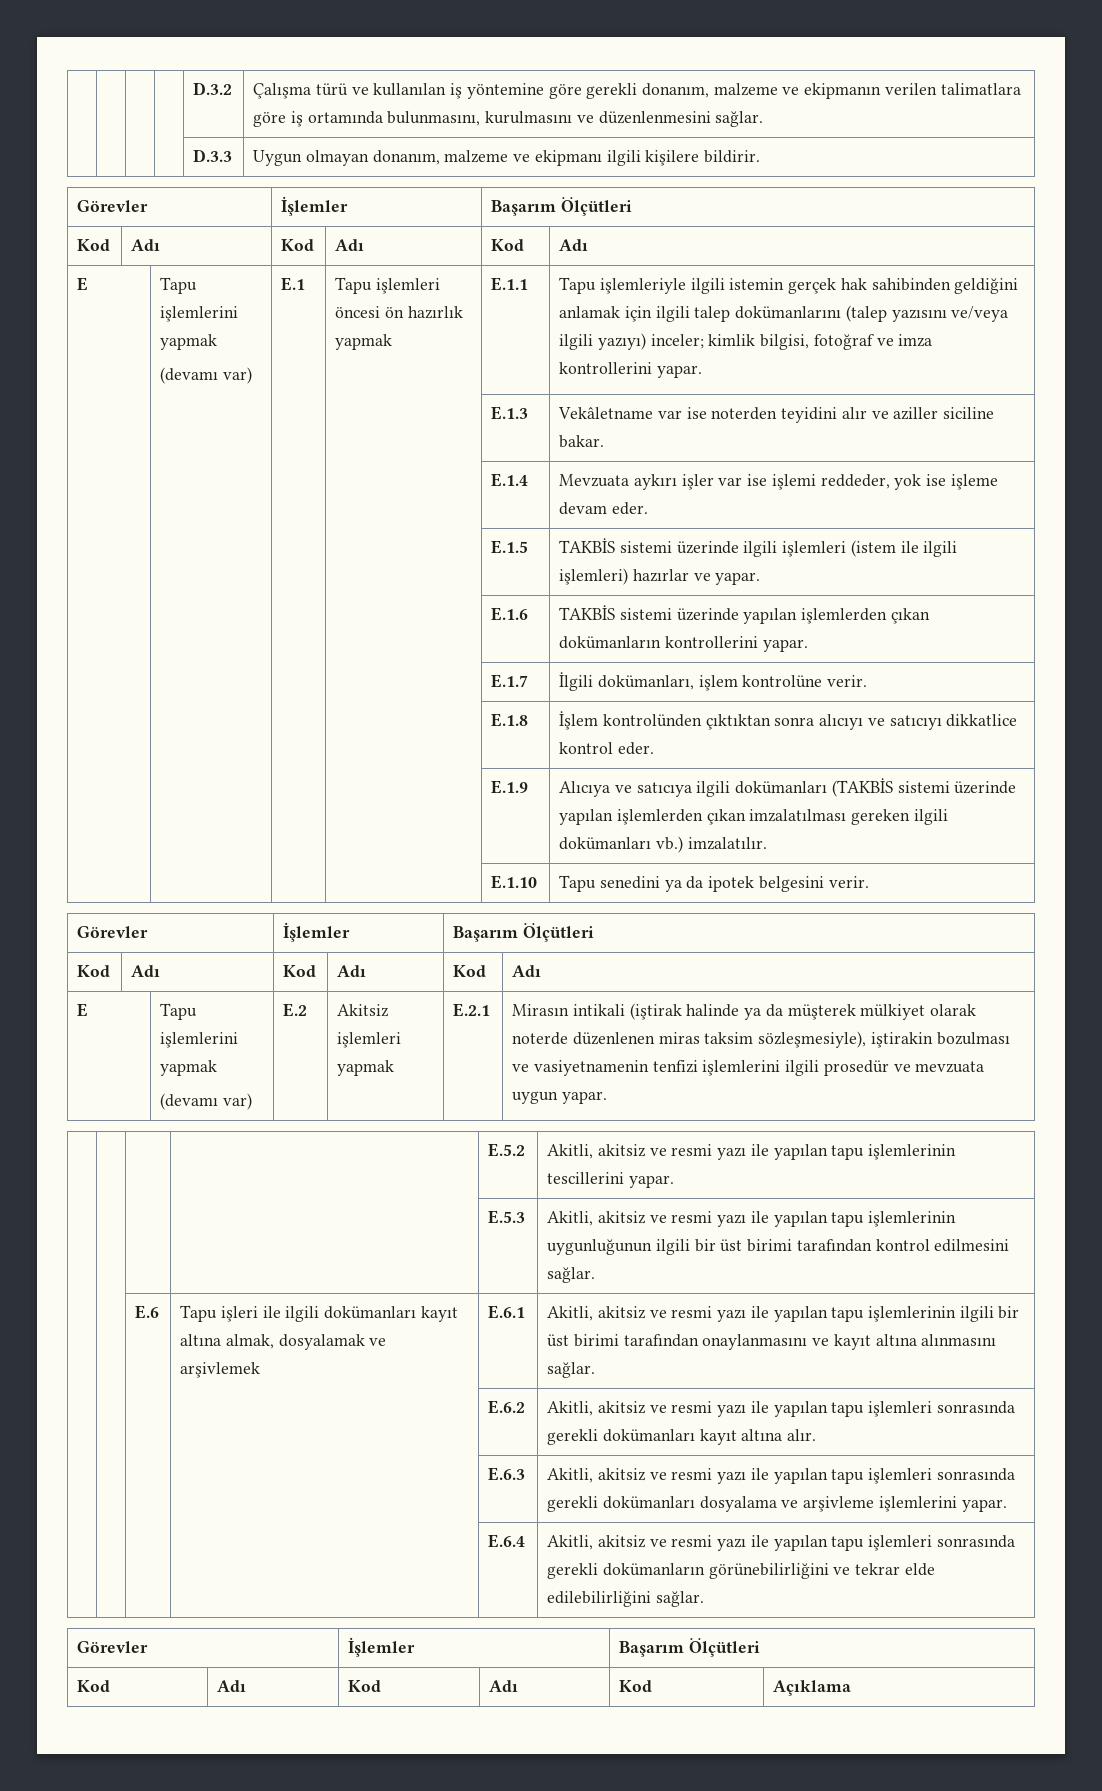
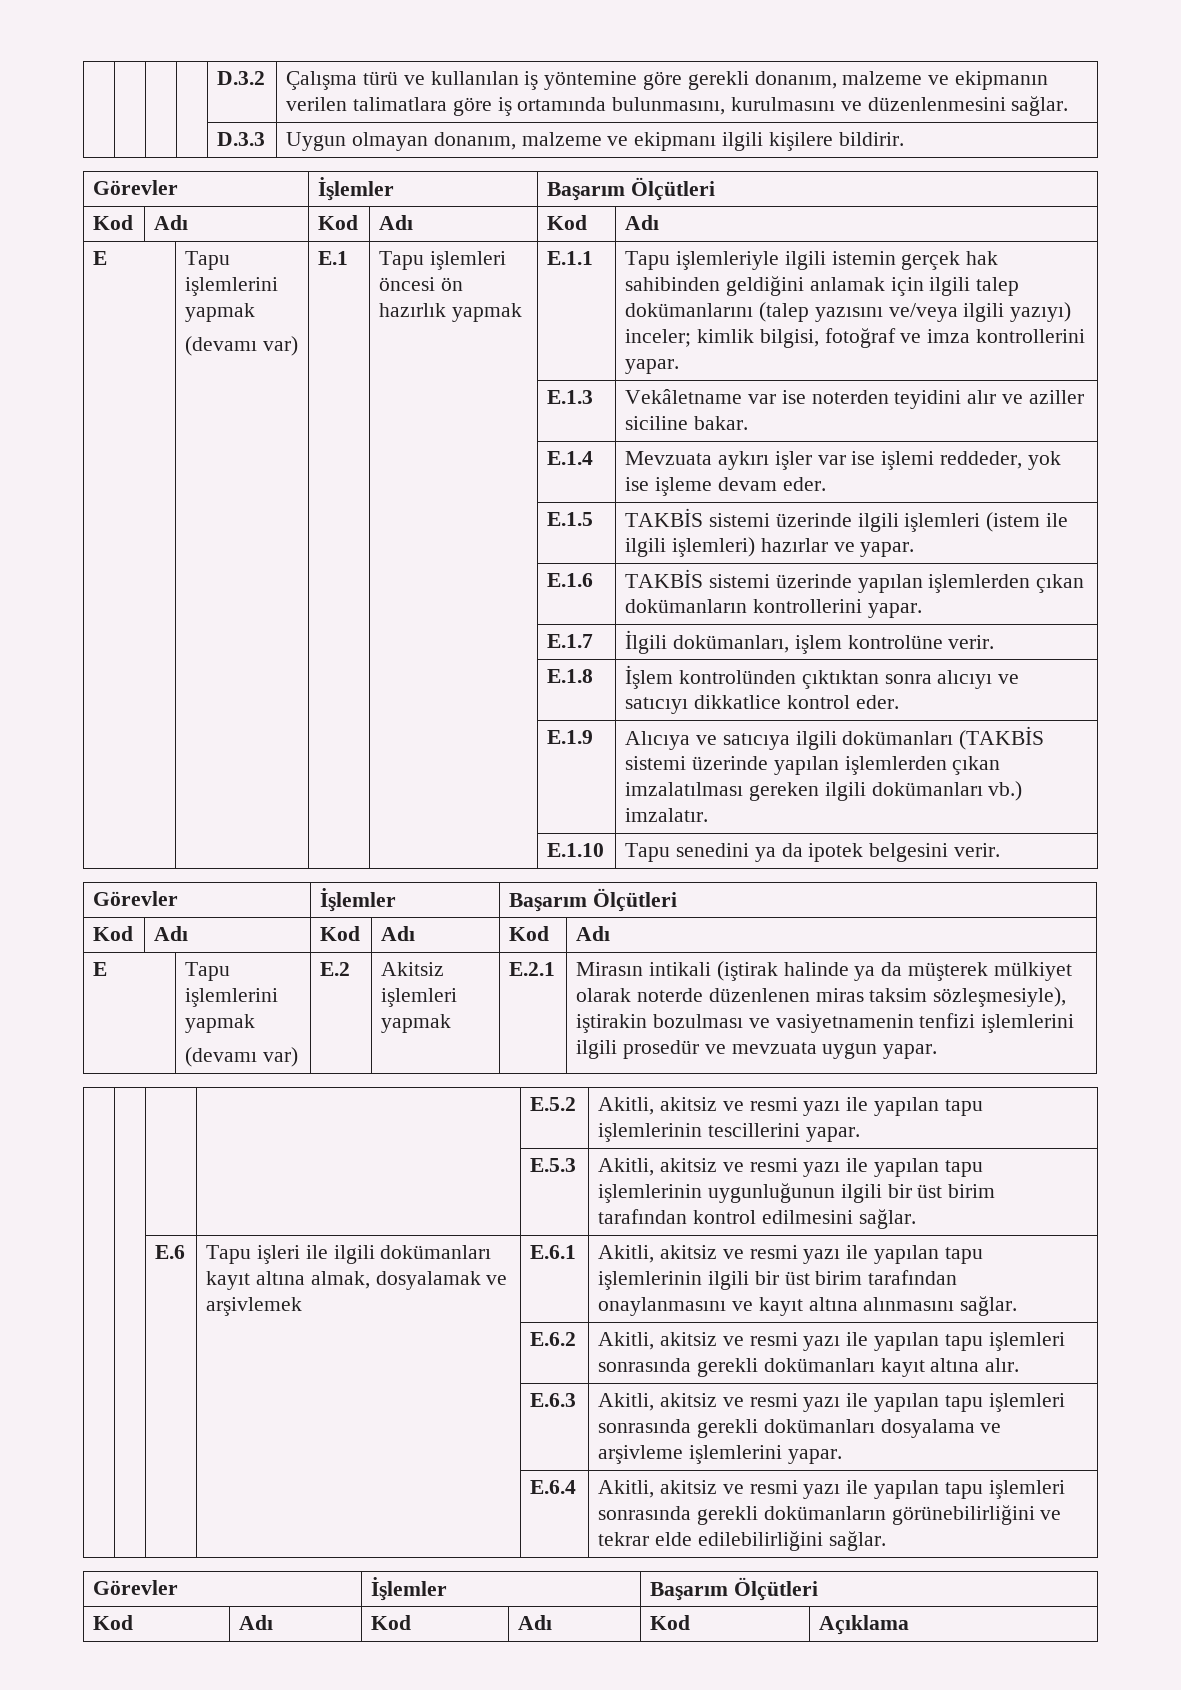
- | | | | E.1.9 | Alıcıya ve satıcıya ilgili dokümanları (TAKBİS sistemi üzerinde yapılan işlemlerden çıkan imzalatılması gereken ilgili dokümanları vb.) imzalatılır.
+ | | | | E.1.9 | Alıcıya ve satıcıya ilgili dokümanları (TAKBİS sistemi üzerinde yapılan işlemlerden çıkan imzalatılması gereken ilgili dokümanları vb.) imzalatır.
- | | | | E.5.3 | Akitli, akitsiz ve resmi yazı ile yapılan tapu işlemlerinin uygunluğunun ilgili bir üst birimi tarafından kontrol edilmesini sağlar.
+ | | | | E.5.3 | Akitli, akitsiz ve resmi yazı ile yapılan tapu işlemlerinin uygunluğunun ilgili bir üst birim tarafından kontrol edilmesini sağlar.
- | | E.6 | Tapu işleri ile ilgili dokümanları kayıt altına almak, dosyalamak ve arşivlemek | E.6.1 | Akitli, akitsiz ve resmi yazı ile yapılan tapu işlemlerinin ilgili bir üst birimi tarafından onaylanmasını ve kayıt altına alınmasını sağlar.
+ | | E.6 | Tapu işleri ile ilgili dokümanları kayıt altına almak, dosyalamak ve arşivlemek | E.6.1 | Akitli, akitsiz ve resmi yazı ile yapılan tapu işlemlerinin ilgili bir üst birim tarafından onaylanmasını ve kayıt altına alınmasını sağlar.

